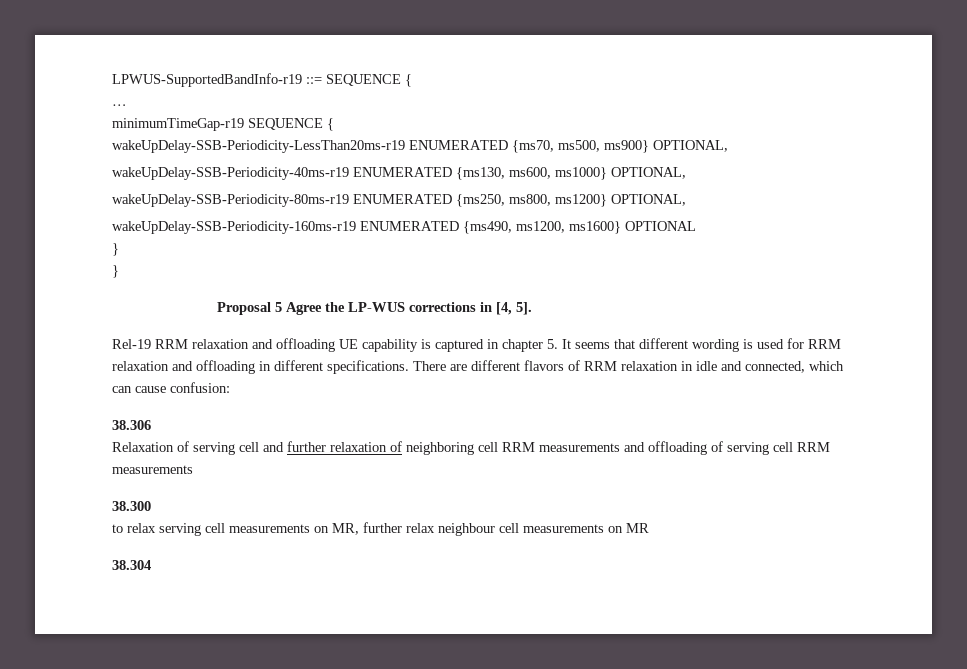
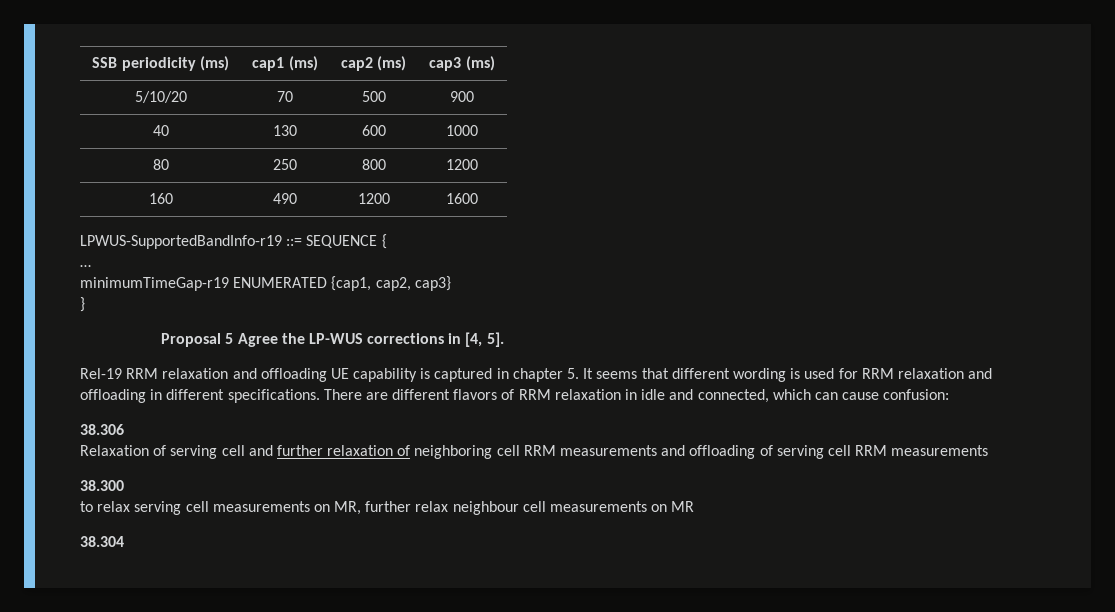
+ SSB periodicity (ms) | cap1 (ms) | cap2 (ms) | cap3 (ms)
+ 5/10/20 | 70 | 500 | 900
+ 40 | 130 | 600 | 1000
+ 80 | 250 | 800 | 1200
+ 160 | 490 | 1200 | 1600
- minimumTimeGap-r19 SEQUENCE {
- wakeUpDelay-SSB-Periodicity-LessThan20ms-r19 ENUMERATED {ms70, ms500, ms900} OPTIONAL,
- wakeUpDelay-SSB-Periodicity-40ms-r19 ENUMERATED {ms130, ms600, ms1000} OPTIONAL,
- wakeUpDelay-SSB-Periodicity-80ms-r19 ENUMERATED {ms250, ms800, ms1200} OPTIONAL,
- wakeUpDelay-SSB-Periodicity-160ms-r19 ENUMERATED {ms490, ms1200, ms1600} OPTIONAL
- }
+ minimumTimeGap-r19 ENUMERATED {cap1, cap2, cap3}

